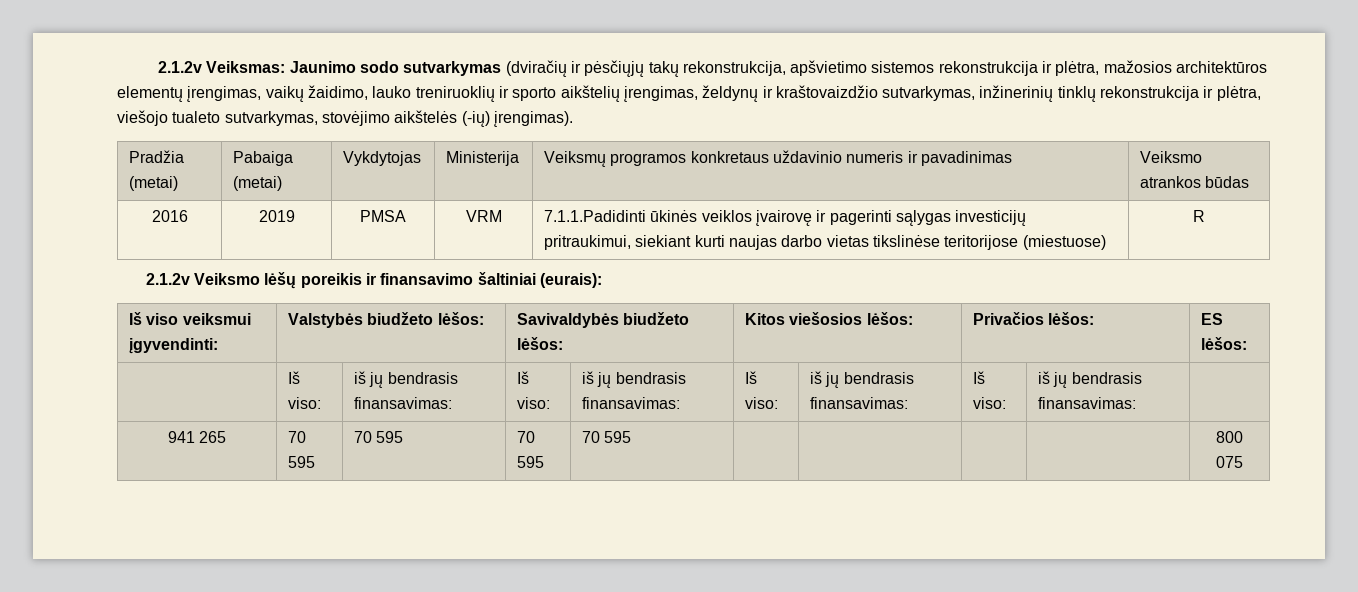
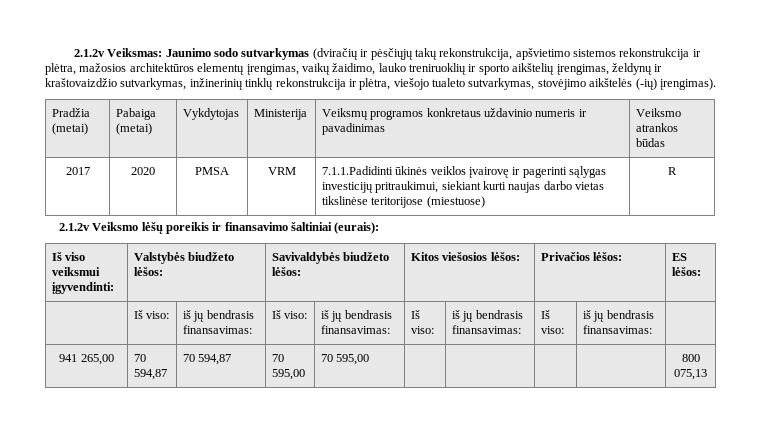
- 2016 | 2019 | PMSA | VRM | 7.1.1.Padidinti ūkinės veiklos įvairovę ir pagerinti sąlygas investicijų pritraukimui, siekiant kurti naujas darbo vietas tikslinėse teritorijose (miestuose) | R
+ 2017 | 2020 | PMSA | VRM | 7.1.1.Padidinti ūkinės veiklos įvairovę ir pagerinti sąlygas investicijų pritraukimui, siekiant kurti naujas darbo vietas tikslinėse teritorijose (miestuose) | R
- 941 265 | 70 595 | 70 595 | 70 595 | 70 595 | | | | | 800 075
+ 941 265,00 | 70 594,87 | 70 594,87 | 70 595,00 | 70 595,00 | | | | | 800 075,13

